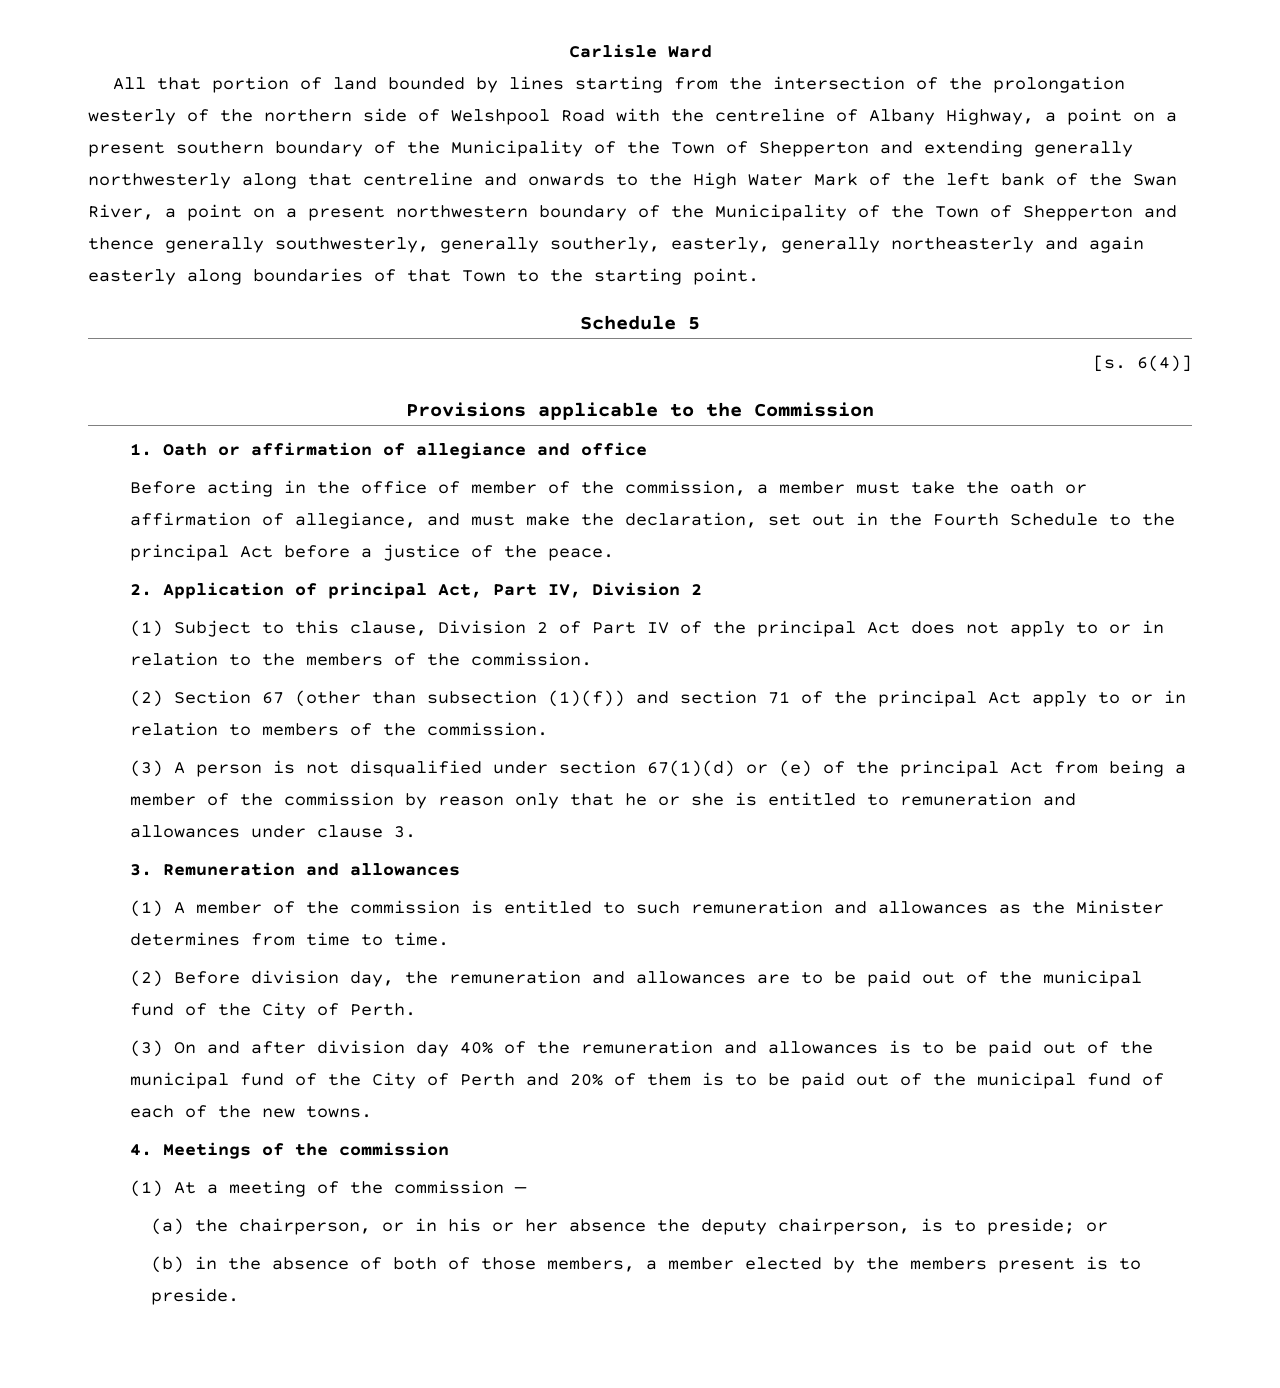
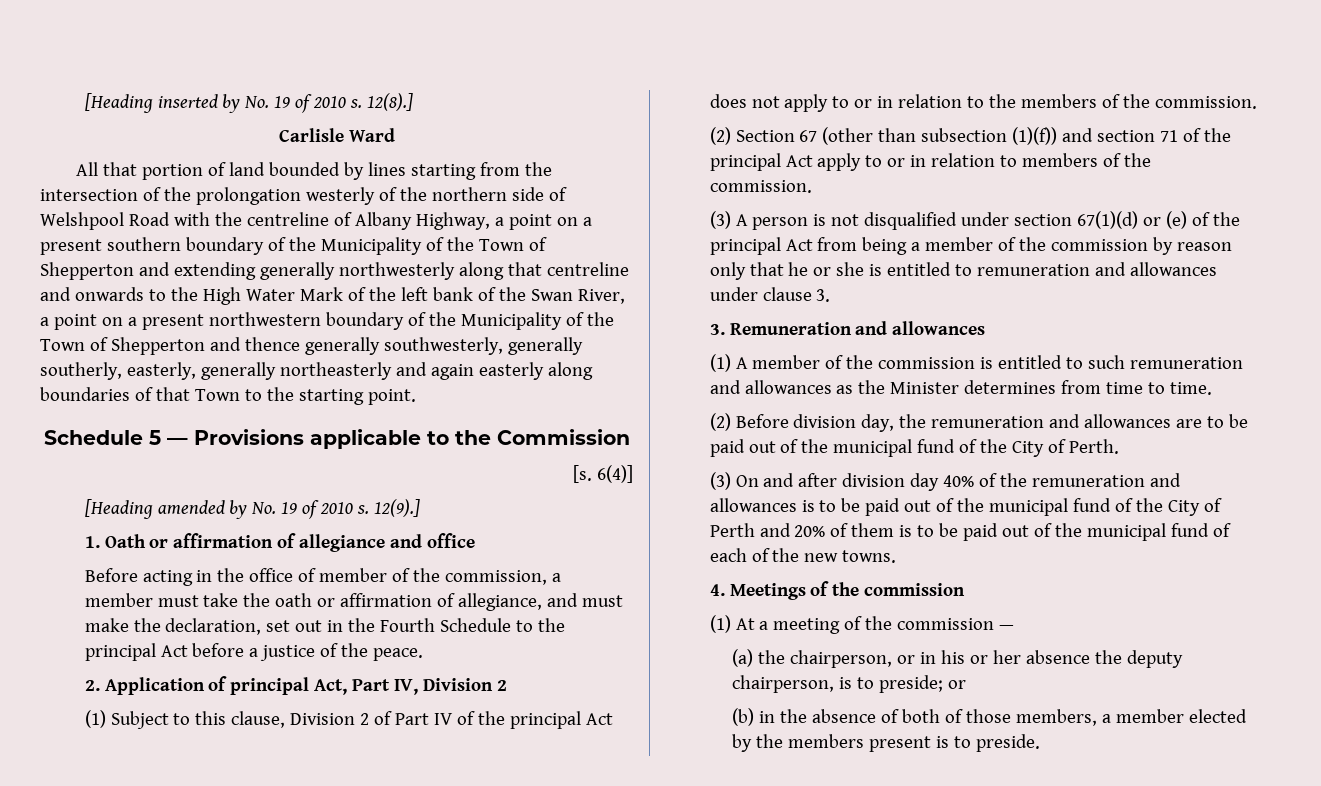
+ [Heading inserted by No. 19 of 2010 s. 12(8).]
- Schedule 5
- [s. 6(4)]
- Provisions applicable to the Commission
+ Schedule 5 — Provisions applicable to the Commission
+ [s. 6(4)]
+ [Heading amended by No. 19 of 2010 s. 12(9).]

